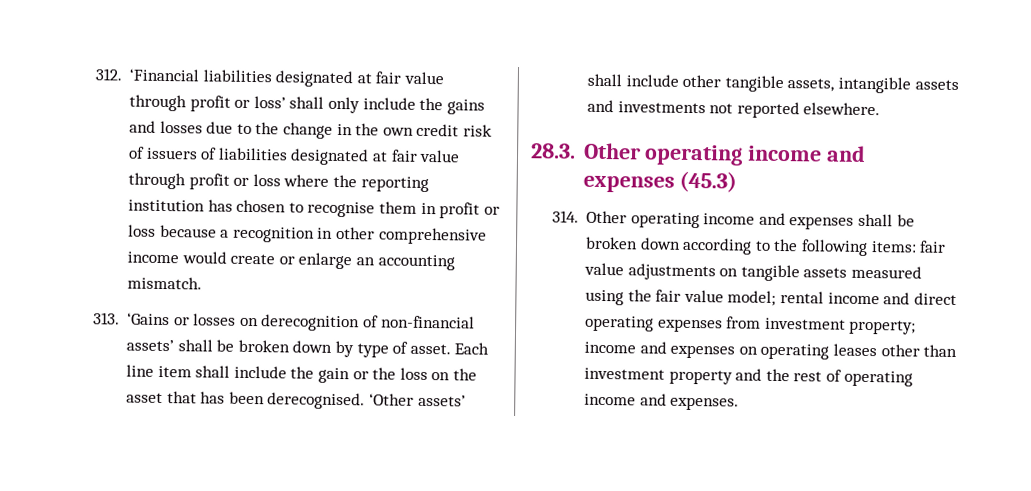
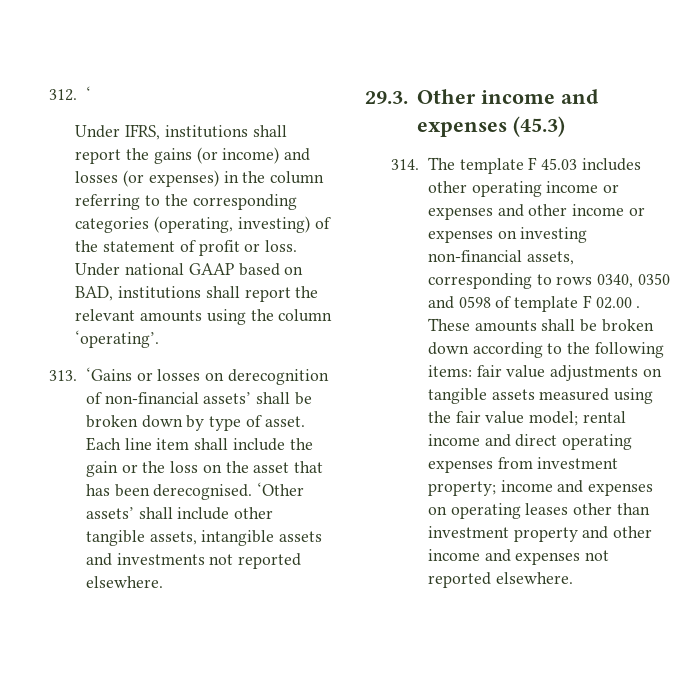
- 312. ‘Financial liabilities designated at fair value through profit or loss’ shall only include the gains and losses due to the change in the own credit risk of issuers of liabilities designated at fair value through profit or loss where the reporting institution has chosen to recognise them in profit or loss because a recognition in other comprehensive income would create or enlarge an accounting mismatch.
+ 312. ‘
+ Under IFRS, institutions shall report the gains (or income) and losses (or expenses) in the column referring to the corresponding categories (operating, investing) of the statement of profit or loss. Under national GAAP based on BAD, institutions shall report the relevant amounts using the column ‘operating’.
- 28.3. Other operating income and expenses (45.3)
+ 29.3. Other income and expenses (45.3)
- 314. Other operating income and expenses shall be broken down according to the following items: fair value adjustments on tangible assets measured using the fair value model; rental income and direct operating expenses from investment property; income and expenses on operating leases other than investment property and the rest of operating income and expenses.
+ 314. The template F 45.03 includes other operating income or expenses and other income or expenses on investing non-financial assets, corresponding to rows 0340, 0350 and 0598 of template F 02.00 . These amounts shall be broken down according to the following items: fair value adjustments on tangible assets measured using the fair value model; rental income and direct operating expenses from investment property; income and expenses on operating leases other than investment property and other income and expenses not reported elsewhere.

